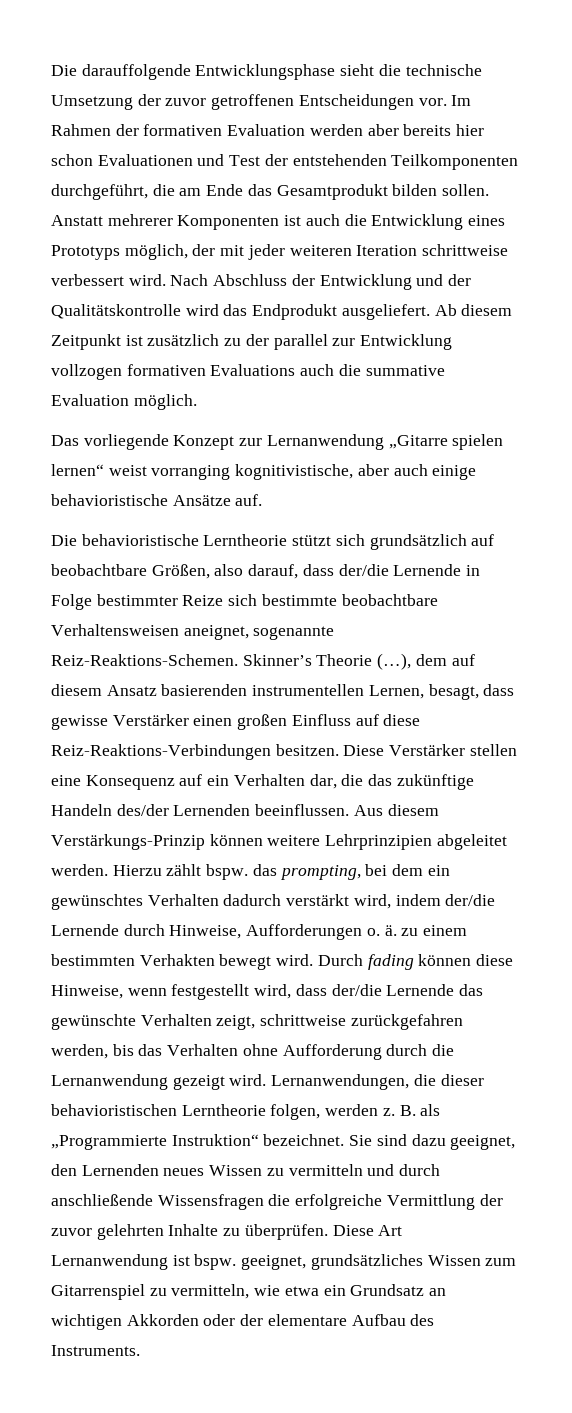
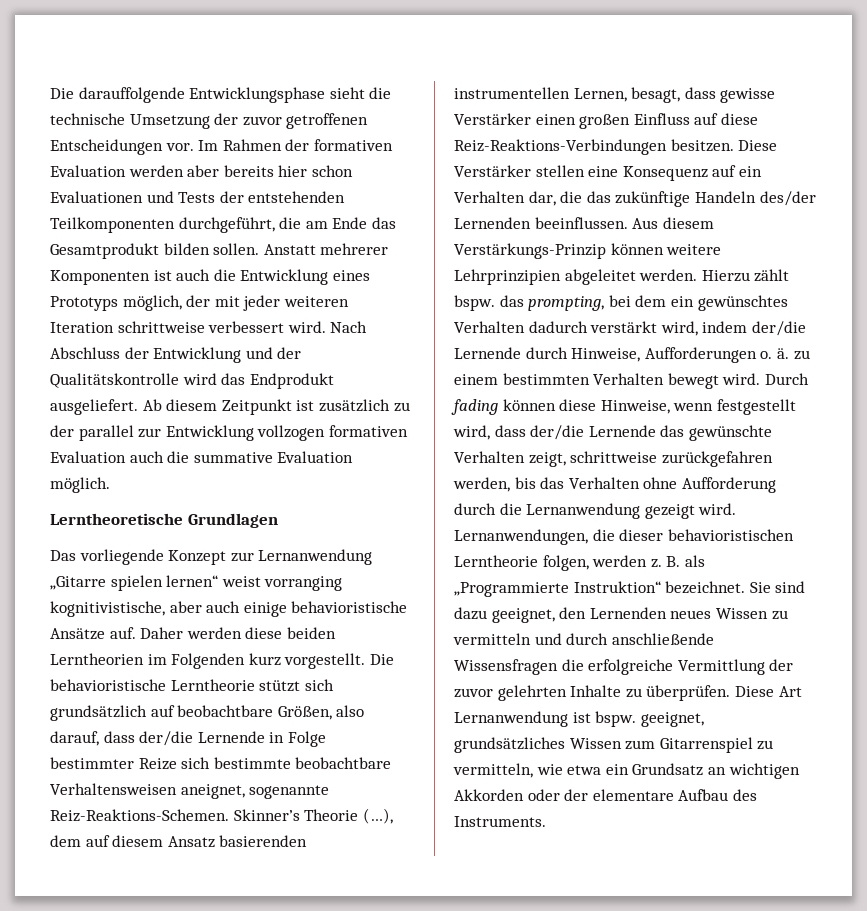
- Im Rahmen der formativen Evaluation werden aber bereits hier schon Evaluationen und Test der entstehenden Teilkomponenten durchgeführt, die am Ende das Gesamtprodukt bilden sollen.
+ Im Rahmen der formativen Evaluation werden aber bereits hier schon Evaluationen und Tests der entstehenden Teilkomponenten durchgeführt, die am Ende das Gesamtprodukt bilden sollen.
- Ab diesem Zeitpunkt ist zusätzlich zu der parallel zur Entwicklung vollzogen formativen Evaluations auch die summative Evaluation möglich.
+ Ab diesem Zeitpunkt ist zusätzlich zu der parallel zur Entwicklung vollzogen formativen Evaluation auch die summative Evaluation möglich.
+ Lerntheoretische Grundlagen
- Das vorliegende Konzept zur Lernanwendung „Gitarre spielen lernen“ weist vorranging kognitivistische, aber auch einige behavioristische Ansätze auf.
- Die behavioristische Lerntheorie stützt sich grundsätzlich auf beobachtbare Größen, also darauf, dass der/die Lernende in Folge bestimmter Reize sich bestimmte beobachtbare Verhaltensweisen aneignet, sogenannte Reiz-Reaktions-Schemen.
+ Das vorliegende Konzept zur Lernanwendung „Gitarre spielen lernen“ weist vorranging kognitivistische, aber auch einige behavioristische Ansätze auf. Daher werden diese beiden Lerntheorien im Folgenden kurz vorgestellt. Die behavioristische Lerntheorie stützt sich grundsätzlich auf beobachtbare Größen, also darauf, dass der/die Lernende in Folge bestimmter Reize sich bestimmte beobachtbare Verhaltensweisen aneignet, sogenannte Reiz-Reaktions-Schemen.
- Hierzu zählt bspw. das prompting, bei dem ein gewünschtes Verhalten dadurch verstärkt wird, indem der/die Lernende durch Hinweise, Aufforderungen o. ä. zu einem bestimmten Verhakten bewegt wird.
+ Hierzu zählt bspw. das prompting, bei dem ein gewünschtes Verhalten dadurch verstärkt wird, indem der/die Lernende durch Hinweise, Aufforderungen o. ä. zu einem bestimmten Verhalten bewegt wird.

